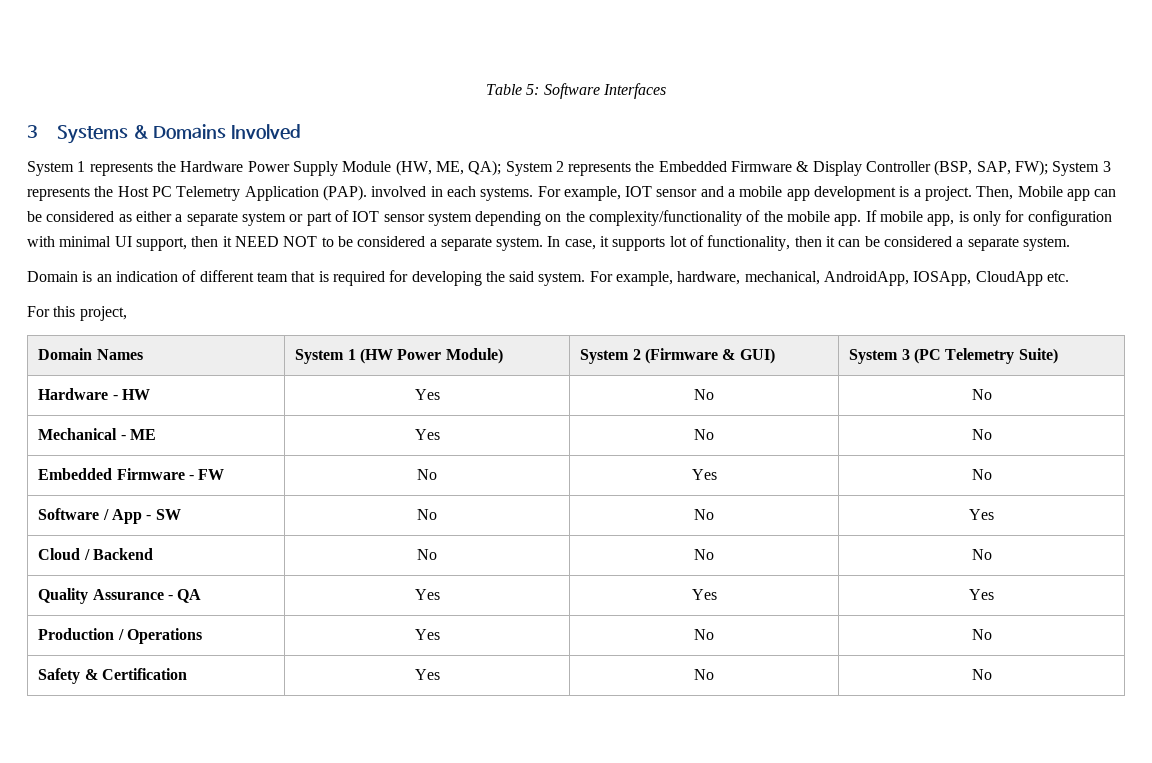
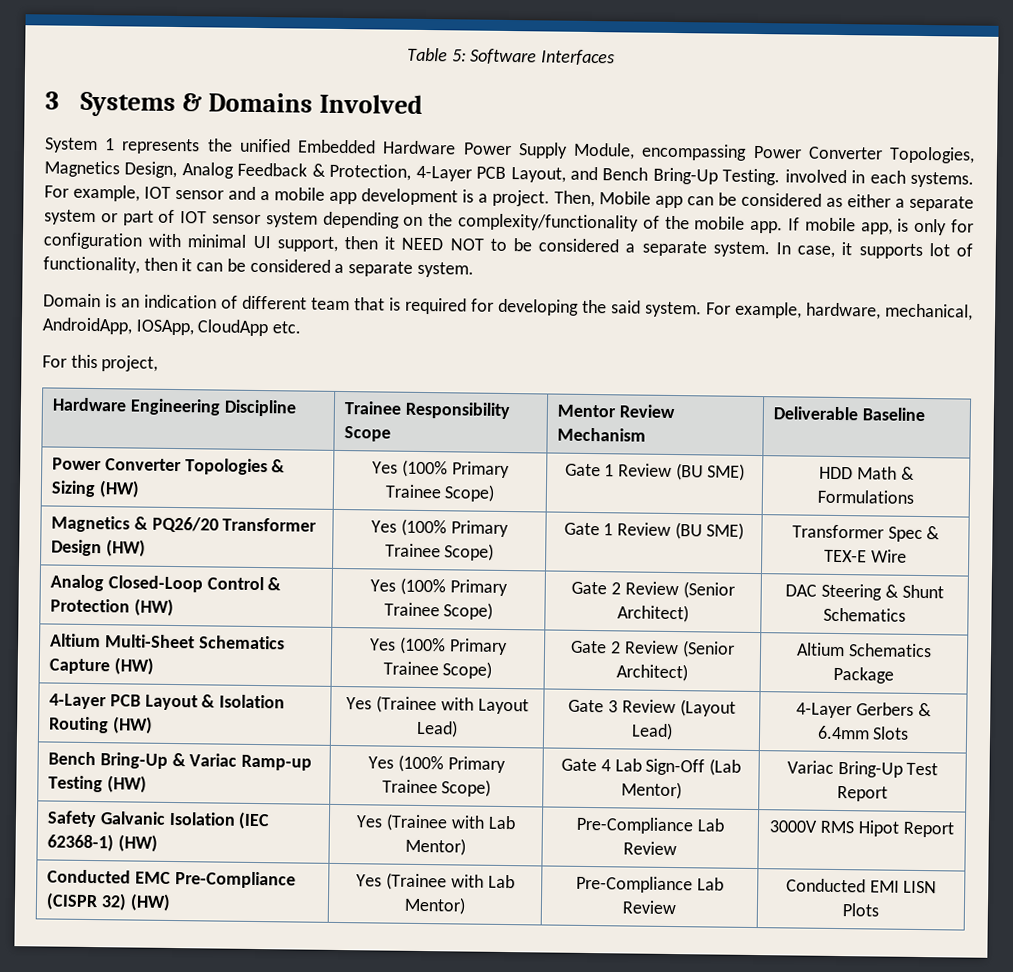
- System 1 represents the Hardware Power Supply Module (HW, ME, QA); System 2 represents the Embedded Firmware & Display Controller (BSP, SAP, FW); System 3 represents the Host PC Telemetry Application (PAP). involved in each systems.
+ System 1 represents the unified Embedded Hardware Power Supply Module, encompassing Power Converter Topologies, Magnetics Design, Analog Feedback & Protection, 4-Layer PCB Layout, and Bench Bring-Up Testing. involved in each systems.
- Domain Names | System 1 (HW Power Module) | System 2 (Firmware & GUI) | System 3 (PC Telemetry Suite)
- Hardware - HW | Yes | No | No
- Mechanical - ME | Yes | No | No
- Embedded Firmware - FW | No | Yes | No
- Software / App - SW | No | No | Yes
- Cloud / Backend | No | No | No
- Quality Assurance - QA | Yes | Yes | Yes
- Production / Operations | Yes | No | No
- Safety & Certification | Yes | No | No
+ Hardware Engineering Discipline | Trainee Responsibility Scope | Mentor Review Mechanism | Deliverable Baseline
+ Power Converter Topologies & Sizing (HW) | Yes (100% Primary Trainee Scope) | Gate 1 Review (BU SME) | HDD Math & Formulations
+ Magnetics & PQ26/20 Transformer Design (HW) | Yes (100% Primary Trainee Scope) | Gate 1 Review (BU SME) | Transformer Spec & TEX-E Wire
+ Analog Closed-Loop Control & Protection (HW) | Yes (100% Primary Trainee Scope) | Gate 2 Review (Senior Architect) | DAC Steering & Shunt Schematics
+ Altium Multi-Sheet Schematics Capture (HW) | Yes (100% Primary Trainee Scope) | Gate 2 Review (Senior Architect) | Altium Schematics Package
+ 4-Layer PCB Layout & Isolation Routing (HW) | Yes (Trainee with Layout Lead) | Gate 3 Review (Layout Lead) | 4-Layer Gerbers & 6.4mm Slots
+ Bench Bring-Up & Variac Ramp-up Testing (HW) | Yes (100% Primary Trainee Scope) | Gate 4 Lab Sign-Off (Lab Mentor) | Variac Bring-Up Test Report
+ Safety Galvanic Isolation (IEC 62368-1) (HW) | Yes (Trainee with Lab Mentor) | Pre-Compliance Lab Review | 3000V RMS Hipot Report
+ Conducted EMC Pre-Compliance (CISPR 32) (HW) | Yes (Trainee with Lab Mentor) | Pre-Compliance Lab Review | Conducted EMI LISN Plots

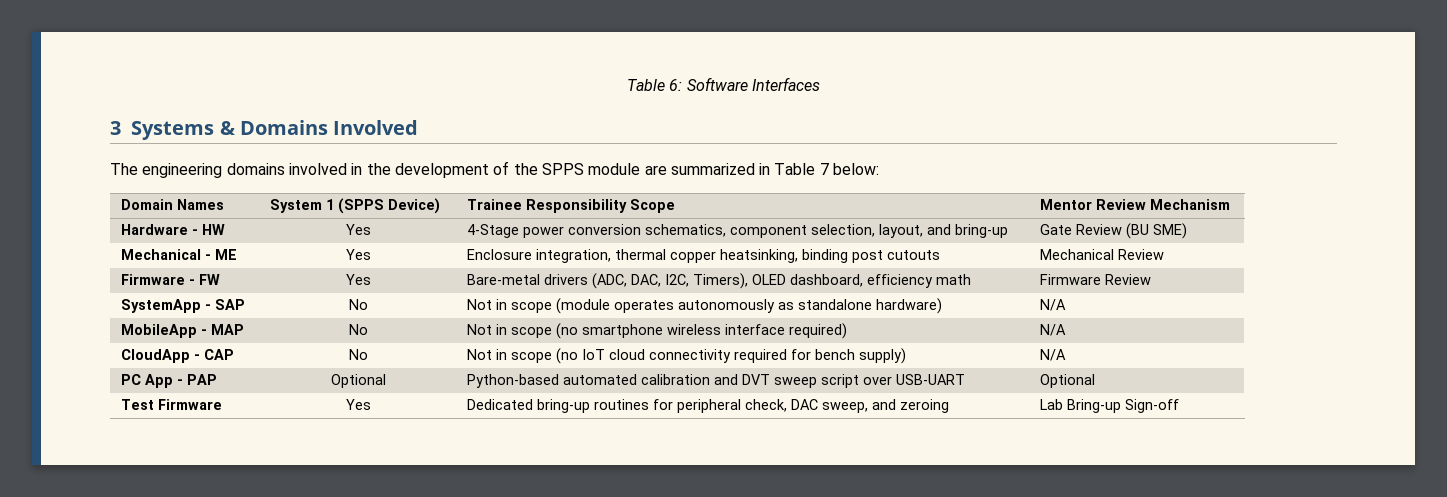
- Table 5: Software Interfaces
+ Table 6: Software Interfaces
- System 1 represents the unified Embedded Hardware Power Supply Module, encompassing Power Converter Topologies, Magnetics Design, Analog Feedback & Protection, 4-Layer PCB Layout, and Bench Bring-Up Testing. involved in each systems. For example, IOT sensor and a mobile app development is a project. Then, Mobile app can be considered as either a separate system or part of IOT sensor system depending on the complexity/functionality of the mobile app. If mobile app, is only for configuration with minimal UI support, then it NEED NOT to be considered a separate system. In case, it supports lot of functionality, then it can be considered a separate system.
- Domain is an indication of different team that is required for developing the said system. For example, hardware, mechanical, AndroidApp, IOSApp, CloudApp etc.
- For this project,
- Hardware Engineering Discipline | Trainee Responsibility Scope | Mentor Review Mechanism | Deliverable Baseline
- Power Converter Topologies & Sizing (HW) | Yes (100% Primary Trainee Scope) | Gate 1 Review (BU SME) | HDD Math & Formulations
- Magnetics & PQ26/20 Transformer Design (HW) | Yes (100% Primary Trainee Scope) | Gate 1 Review (BU SME) | Transformer Spec & TEX-E Wire
- Analog Closed-Loop Control & Protection (HW) | Yes (100% Primary Trainee Scope) | Gate 2 Review (Senior Architect) | DAC Steering & Shunt Schematics
- Altium Multi-Sheet Schematics Capture (HW) | Yes (100% Primary Trainee Scope) | Gate 2 Review (Senior Architect) | Altium Schematics Package
- 4-Layer PCB Layout & Isolation Routing (HW) | Yes (Trainee with Layout Lead) | Gate 3 Review (Layout Lead) | 4-Layer Gerbers & 6.4mm Slots
- Bench Bring-Up & Variac Ramp-up Testing (HW) | Yes (100% Primary Trainee Scope) | Gate 4 Lab Sign-Off (Lab Mentor) | Variac Bring-Up Test Report
- Safety Galvanic Isolation (IEC 62368-1) (HW) | Yes (Trainee with Lab Mentor) | Pre-Compliance Lab Review | 3000V RMS Hipot Report
- Conducted EMC Pre-Compliance (CISPR 32) (HW) | Yes (Trainee with Lab Mentor) | Pre-Compliance Lab Review | Conducted EMI LISN Plots
+ The engineering domains involved in the development of the SPPS module are summarized in Table 7 below:
+ Domain Names | System 1 (SPPS Device) | Trainee Responsibility Scope | Mentor Review Mechanism
+ Hardware - HW | Yes | 4-Stage power conversion schematics, component selection, layout, and bring-up | Gate Review (BU SME)
+ Mechanical - ME | Yes | Enclosure integration, thermal copper heatsinking, binding post cutouts | Mechanical Review
+ Firmware - FW | Yes | Bare-metal drivers (ADC, DAC, I2C, Timers), OLED dashboard, efficiency math | Firmware Review
+ SystemApp - SAP | No | Not in scope (module operates autonomously as standalone hardware) | N/A
+ MobileApp - MAP | No | Not in scope (no smartphone wireless interface required) | N/A
+ CloudApp - CAP | No | Not in scope (no IoT cloud connectivity required for bench supply) | N/A
+ PC App - PAP | Optional | Python-based automated calibration and DVT sweep script over USB-UART | Optional
+ Test Firmware | Yes | Dedicated bring-up routines for peripheral check, DAC sweep, and zeroing | Lab Bring-up Sign-off

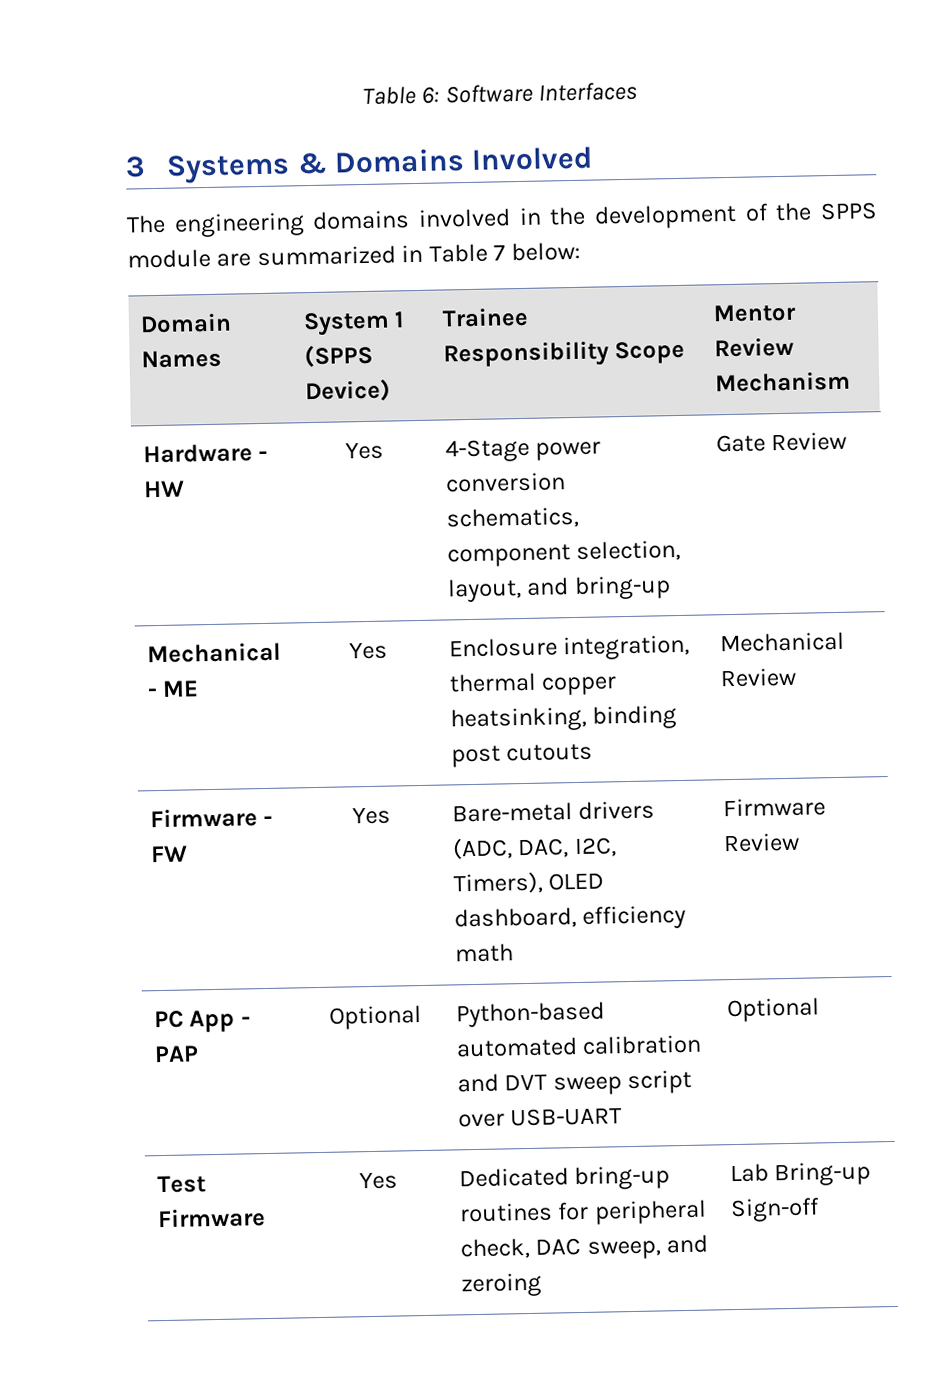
- Hardware - HW | Yes | 4-Stage power conversion schematics, component selection, layout, and bring-up | Gate Review (BU SME)
+ Hardware - HW | Yes | 4-Stage power conversion schematics, component selection, layout, and bring-up | Gate Review
- SystemApp - SAP | No | Not in scope (module operates autonomously as standalone hardware) | N/A
- MobileApp - MAP | No | Not in scope (no smartphone wireless interface required) | N/A
- CloudApp - CAP | No | Not in scope (no IoT cloud connectivity required for bench supply) | N/A

